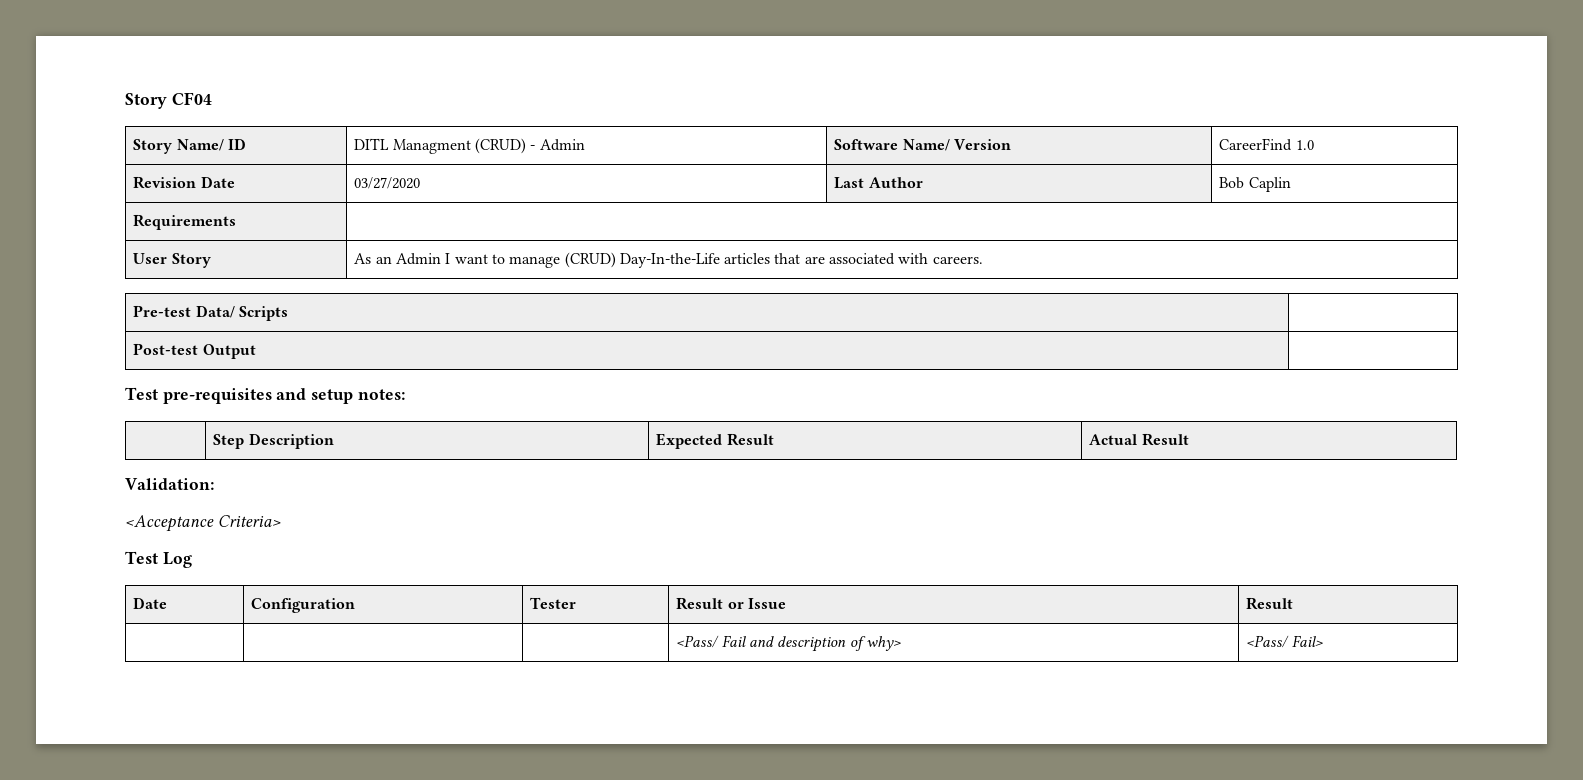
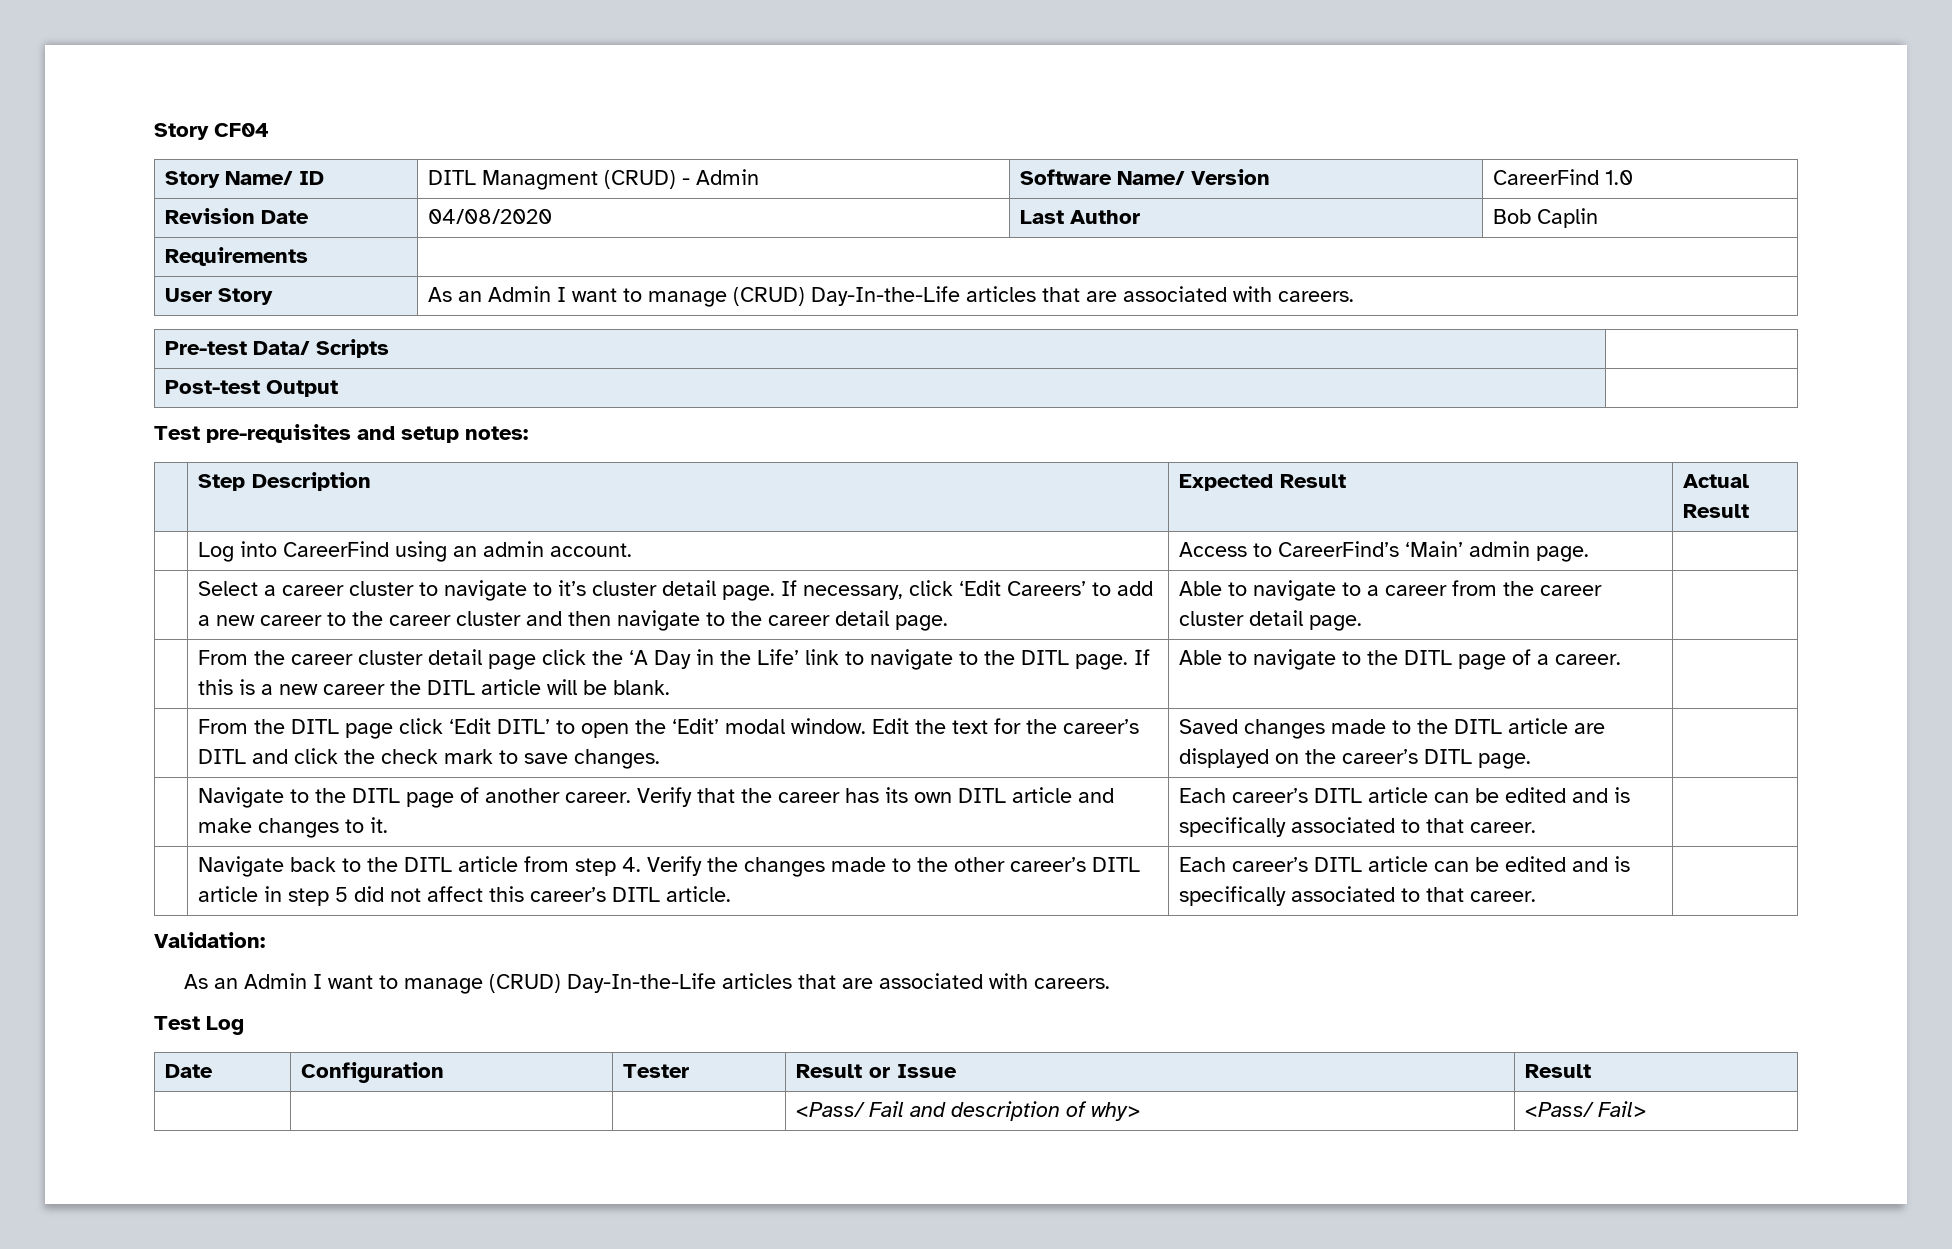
- Revision Date | 03/27/2020 | Last Author | Bob Caplin
+ Revision Date | 04/08/2020 | Last Author | Bob Caplin
+ | Log into CareerFind using an admin account. | Access to CareerFind’s ‘Main’ admin page. |
+ | Select a career cluster to navigate to it’s cluster detail page. If necessary, click ‘Edit Careers’ to add a new career to the career cluster and then navigate to the career detail page. | Able to navigate to a career from the career cluster detail page. |
+ | From the career cluster detail page click the ‘A Day in the Life’ link to navigate to the DITL page. If this is a new career the DITL article will be blank. | Able to navigate to the DITL page of a career. |
+ | From the DITL page click ‘Edit DITL’ to open the ‘Edit’ modal window. Edit the text for the career’s DITL and click the check mark to save changes. | Saved changes made to the DITL article are displayed on the career’s DITL page. |
+ | Navigate to the DITL page of another career. Verify that the career has its own DITL article and make changes to it. | Each career’s DITL article can be edited and is specifically associated to that career. |
+ | Navigate back to the DITL article from step 4. Verify the changes made to the other career’s DITL article in step 5 did not affect this career’s DITL article. | Each career’s DITL article can be edited and is specifically associated to that career. |
  Validation:
- <Acceptance Criteria>
+ As an Admin I want to manage (CRUD) Day-In-the-Life articles that are associated with careers.

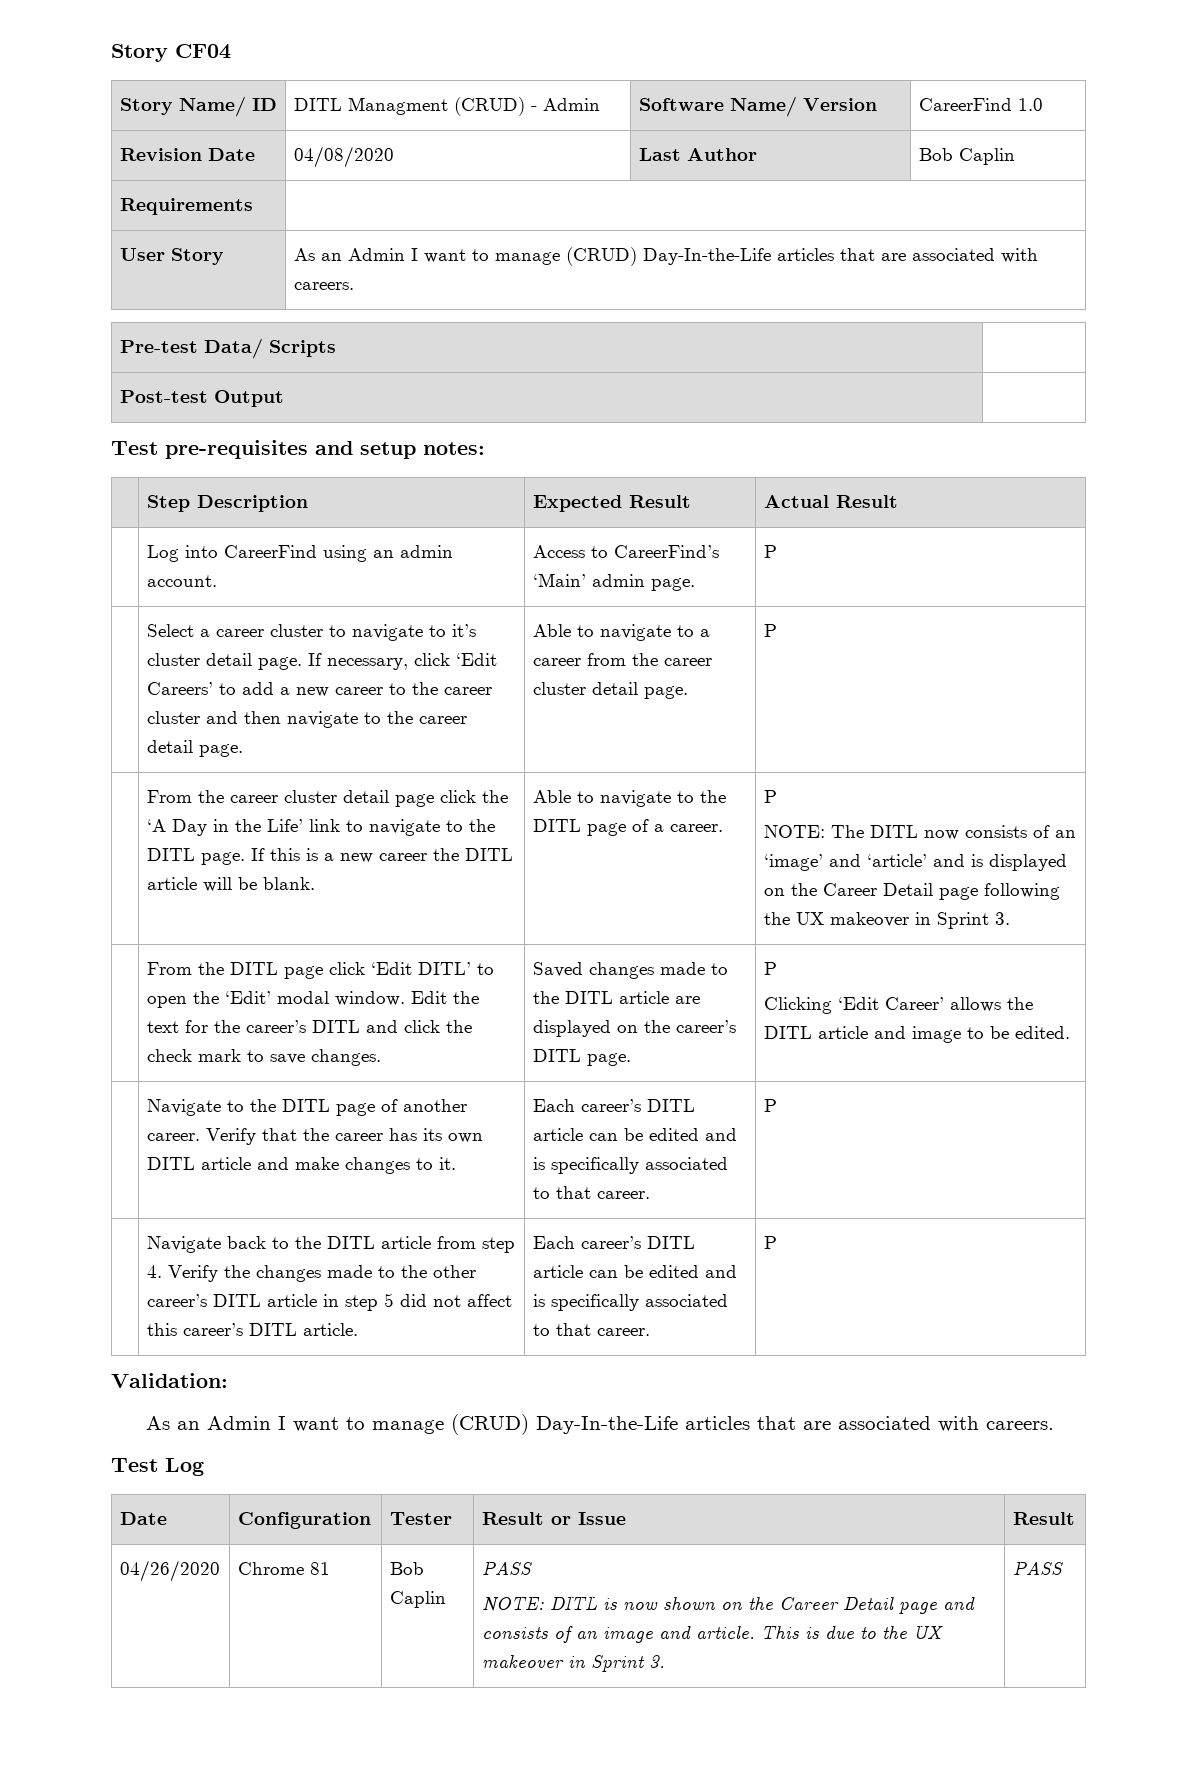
- | Log into CareerFind using an admin account. | Access to CareerFind’s ‘Main’ admin page. |
+ | Log into CareerFind using an admin account. | Access to CareerFind’s ‘Main’ admin page. | P
- Able to navigate to a career from the career cluster detail page.
+ Able to navigate to a career from the career cluster detail page. | P
- Able to navigate to the DITL page of a career.
+ Able to navigate to the DITL page of a career. | P
+ NOTE: The DITL now consists of an ‘image’ and ‘article’ and is displayed on the Career Detail page following the UX makeover in Sprint 3.
- Saved changes made to the DITL article are displayed on the career’s DITL page.
+ Saved changes made to the DITL article are displayed on the career’s DITL page. | P
+ Clicking ‘Edit Career’ allows the DITL article and image to be edited.
- | Navigate to the DITL page of another career. Verify that the career has its own DITL article and make changes to it. | Each career’s DITL article can be edited and is specifically associated to that career. |
+ | Navigate to the DITL page of another career. Verify that the career has its own DITL article and make changes to it. | Each career’s DITL article can be edited and is specifically associated to that career. | P
- Navigate back to the DITL article from step 4. Verify the changes made to the other career’s DITL article in step 5 did not affect this career’s DITL article. | Each career’s DITL article can be edited and is specifically associated to that career.
+ Navigate back to the DITL article from step 4. Verify the changes made to the other career’s DITL article in step 5 did not affect this career’s DITL article. | Each career’s DITL article can be edited and is specifically associated to that career. | P
- | | | <Pass/ Fail and description of why> | <Pass/ Fail>
+ 04/26/2020 | Chrome 81 | Bob Caplin | PASS
+ NOTE: DITL is now shown on the Career Detail page and consists of an image and article. This is due to the UX makeover in Sprint 3. | PASS

